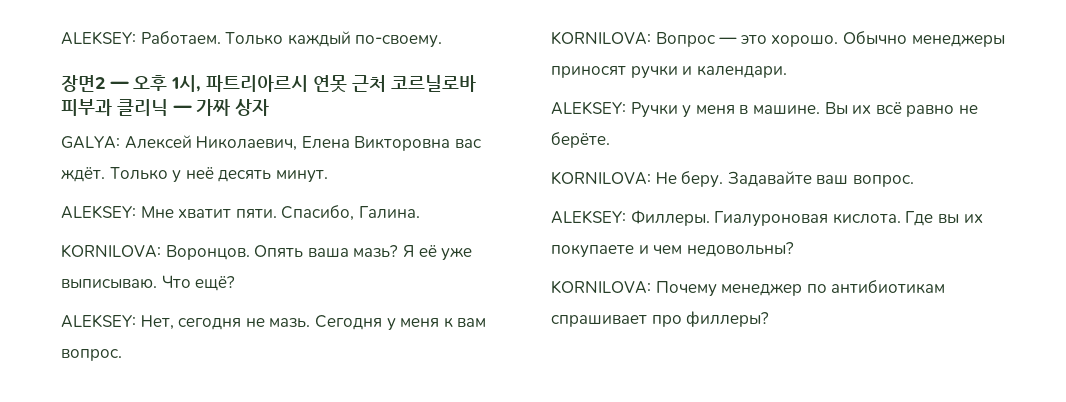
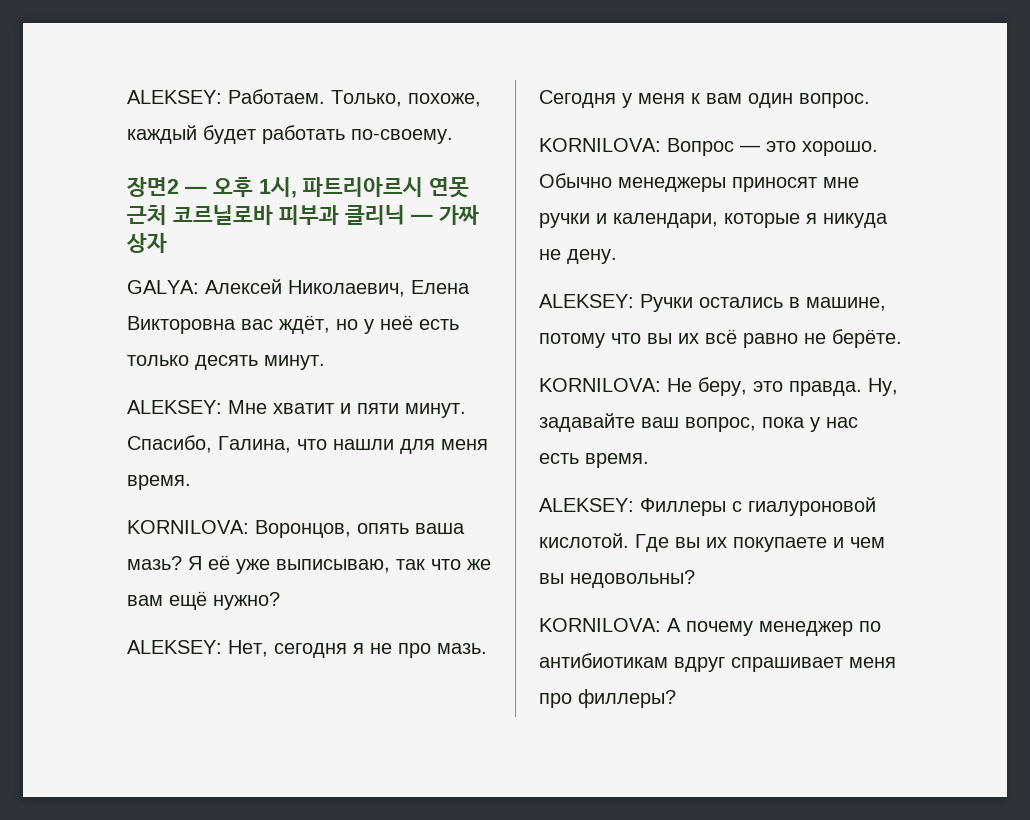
- Только каждый по-своему.
+ Только, похоже, каждый будет работать по-своему.
- GALYA: Алексей Николаевич, Елена Викторовна вас ждёт. Только у неё десять минут.
+ GALYA: Алексей Николаевич, Елена Викторовна вас ждёт, но у неё есть только десять минут.
- ALEKSEY: Мне хватит пяти. Спасибо, Галина.
- KORNILOVA: Воронцов. Опять ваша мазь?
+ ALEKSEY: Мне хватит и пяти минут. Спасибо, Галина, что нашли для меня время.
+ KORNILOVA: Воронцов, опять ваша мазь?
- Я её уже выписываю. Что ещё?
+ Я её уже выписываю, так что же вам ещё нужно?
- ALEKSEY: Нет, сегодня не мазь.
+ ALEKSEY: Нет, сегодня я не про мазь.
- Сегодня у меня к вам вопрос.
+ Сегодня у меня к вам один вопрос.
- Обычно менеджеры приносят ручки и календари.
- ALEKSEY: Ручки у меня в машине. Вы их всё равно не берёте.
+ Обычно менеджеры приносят мне ручки и календари, которые я никуда не дену.
+ ALEKSEY: Ручки остались в машине, потому что вы их всё равно не берёте.
- KORNILOVA: Не беру. Задавайте ваш вопрос.
- ALEKSEY: Филлеры. Гиалуроновая кислота.
+ KORNILOVA: Не беру, это правда. Ну, задавайте ваш вопрос, пока у нас есть время.
+ ALEKSEY: Филлеры с гиалуроновой кислотой.
- Где вы их покупаете и чем недовольны?
+ Где вы их покупаете и чем вы недовольны?
- KORNILOVA: Почему менеджер по антибиотикам спрашивает про филлеры?
+ KORNILOVA: А почему менеджер по антибиотикам вдруг спрашивает меня про филлеры?

